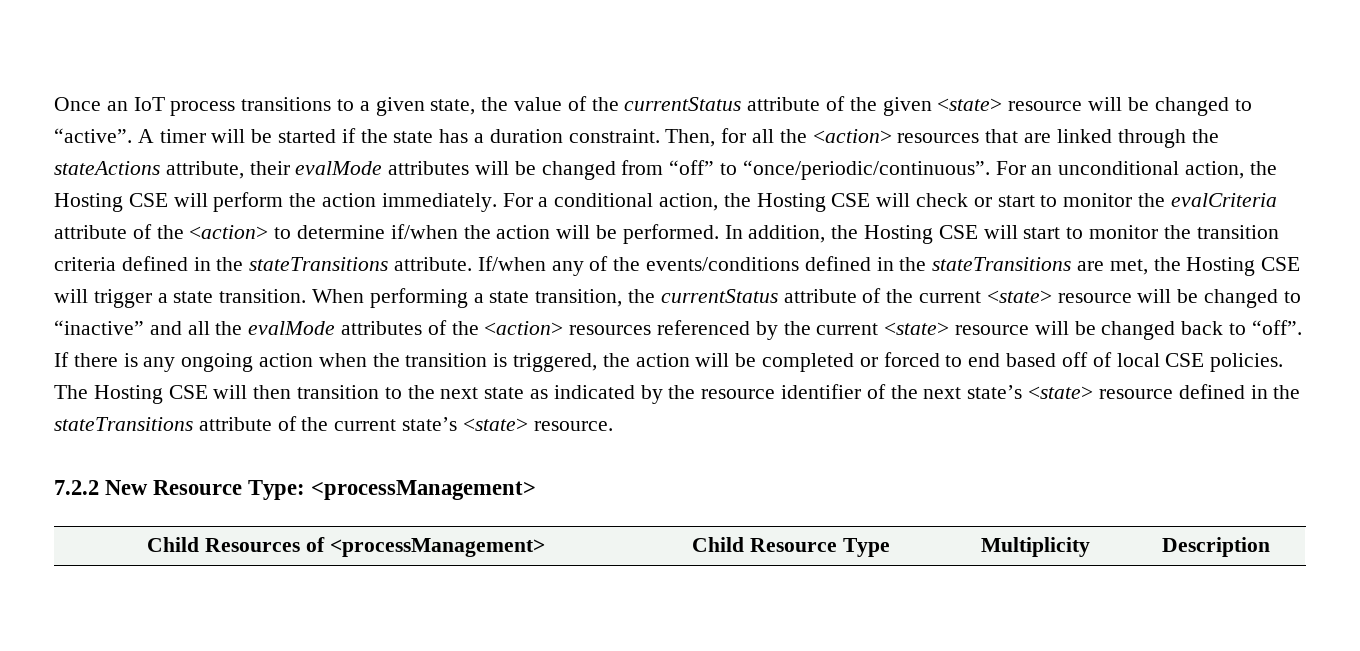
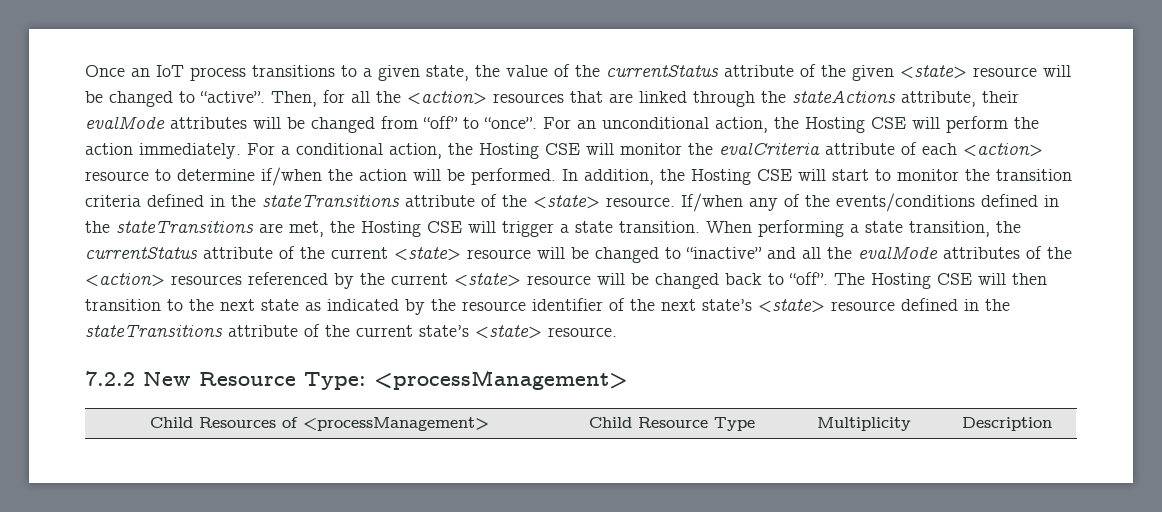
- A timer will be started if the state has a duration constraint.
- Then, for all the <action> resources that are linked through the stateActions attribute, their evalMode attributes will be changed from “off” to “once/periodic/continuous”.
+ Then, for all the <action> resources that are linked through the stateActions attribute, their evalMode attributes will be changed from “off” to “once”.
- For a conditional action, the Hosting CSE will check or start to monitor the evalCriteria attribute of the <action> to determine if/when the action will be performed.
+ For a conditional action, the Hosting CSE will monitor the evalCriteria attribute of each <action> resource to determine if/when the action will be performed.
- In addition, the Hosting CSE will start to monitor the transition criteria defined in the stateTransitions attribute.
+ In addition, the Hosting CSE will start to monitor the transition criteria defined in the stateTransitions attribute of the <state> resource.
- If there is any ongoing action when the transition is triggered, the action will be completed or forced to end based off of local CSE policies.

